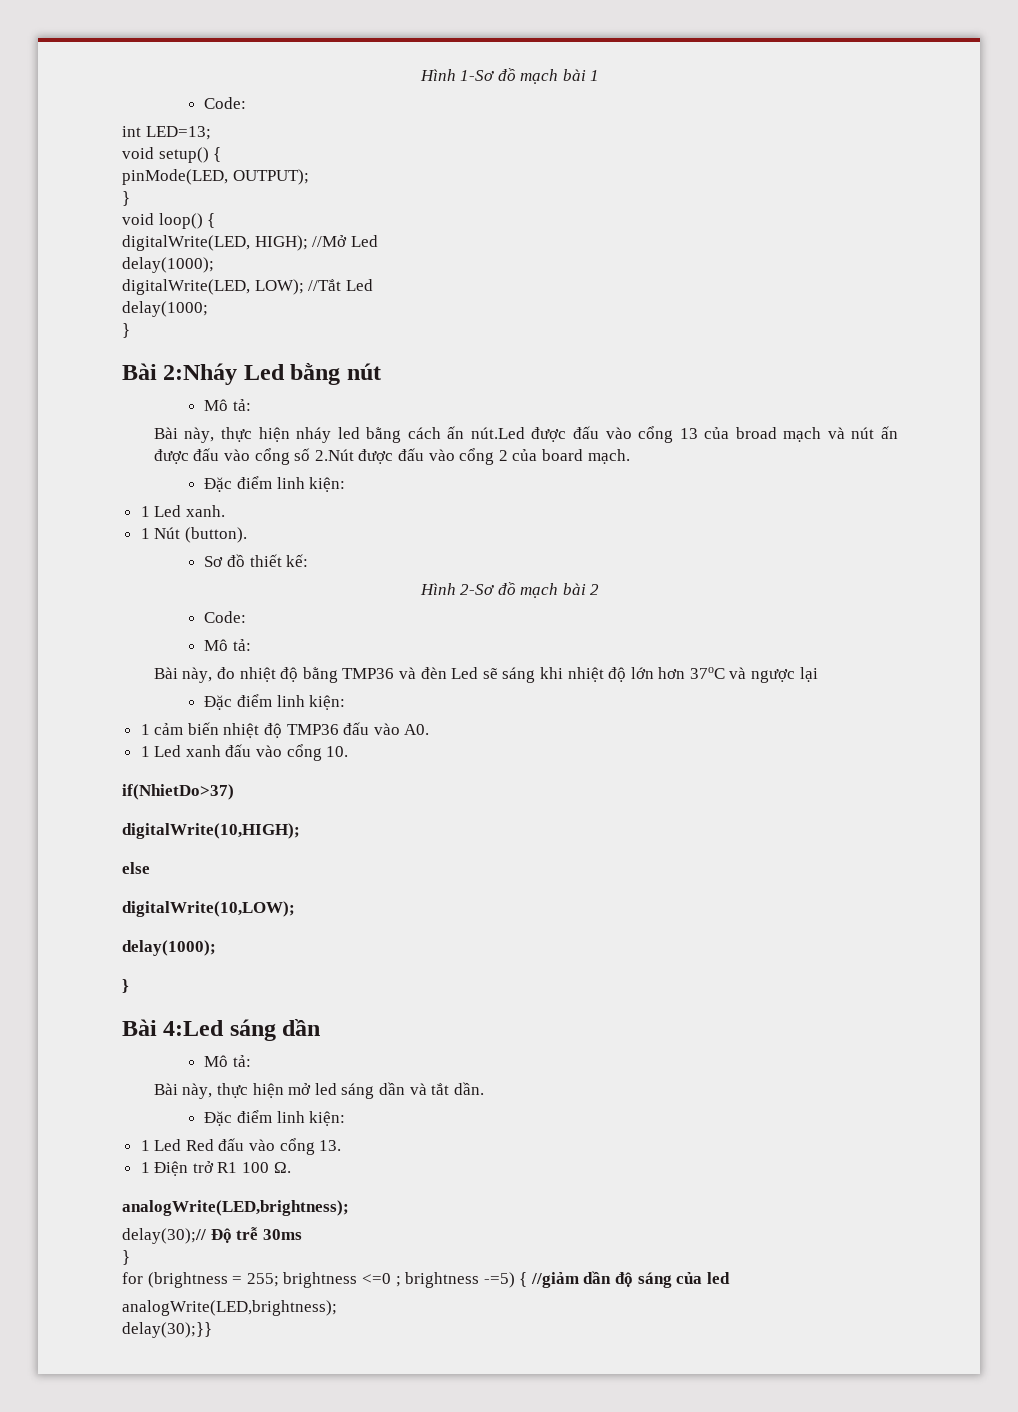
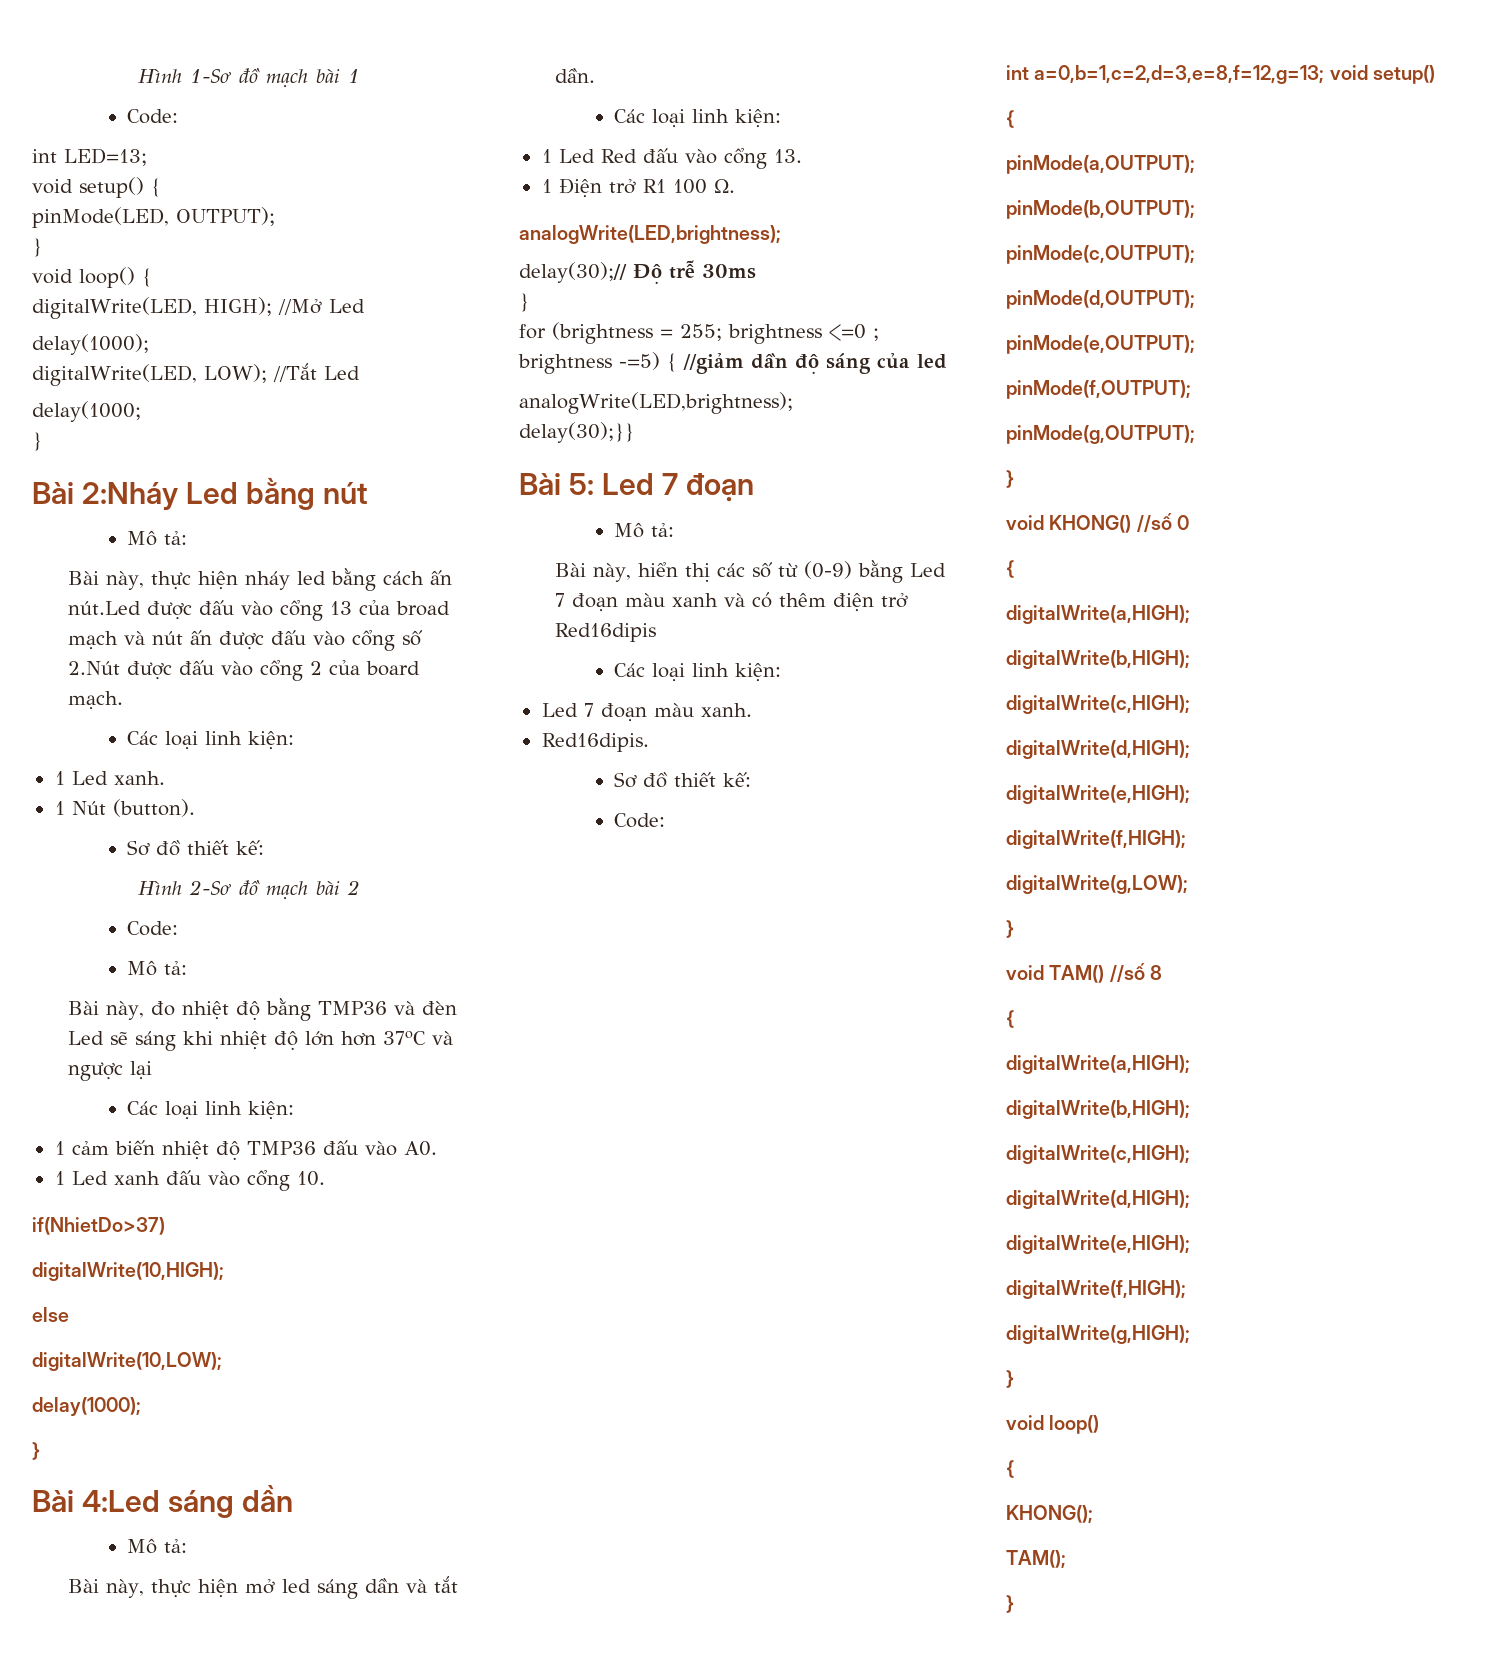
  Bài này, thực hiện nháy led bằng cách ấn nút.Led được đấu vào cổng 13 của broad mạch và nút ấn được đấu vào cổng số 2.Nút được đấu vào cổng 2 của board mạch.
- Đặc điểm linh kiện:
+ Các loại linh kiện:
  Bài này, đo nhiệt độ bằng TMP36 và đèn Led sẽ sáng khi nhiệt độ lớn hơn 37oC và ngược lại
- Đặc điểm linh kiện:
+ Các loại linh kiện:
  Bài này, thực hiện mở led sáng dần và tắt dần.
- Đặc điểm linh kiện:
+ Các loại linh kiện:
+ Bài 5: Led 7 đoạn
+ Mô tả:
+ Bài này, hiển thị các số từ (0-9) bằng Led 7 đoạn màu xanh và có thêm điện trở Red16dipis
+ Các loại linh kiện:
+ Led 7 đoạn màu xanh.
+ Red16dipis.
+ Sơ đồ thiết kế:
+ Code:
+ int a=0,b=1,c=2,d=3,e=8,f=12,g=13; void setup()
+ {
+ pinMode(a,OUTPUT);
+ pinMode(b,OUTPUT);
+ pinMode(c,OUTPUT);
+ pinMode(d,OUTPUT);
+ pinMode(e,OUTPUT);
+ pinMode(f,OUTPUT);
+ pinMode(g,OUTPUT);
+ }
+ void KHONG() //số 0
+ {
+ digitalWrite(a,HIGH);
+ digitalWrite(b,HIGH);
+ digitalWrite(c,HIGH);
+ digitalWrite(d,HIGH);
+ digitalWrite(e,HIGH);
+ digitalWrite(f,HIGH);
+ digitalWrite(g,LOW);
+ }
+ void TAM() //số 8
+ {
+ digitalWrite(a,HIGH);
+ digitalWrite(b,HIGH);
+ digitalWrite(c,HIGH);
+ digitalWrite(d,HIGH);
+ digitalWrite(e,HIGH);
+ digitalWrite(f,HIGH);
+ digitalWrite(g,HIGH);
+ }
+ void loop()
+ {
+ KHONG();
+ TAM();
+ }

